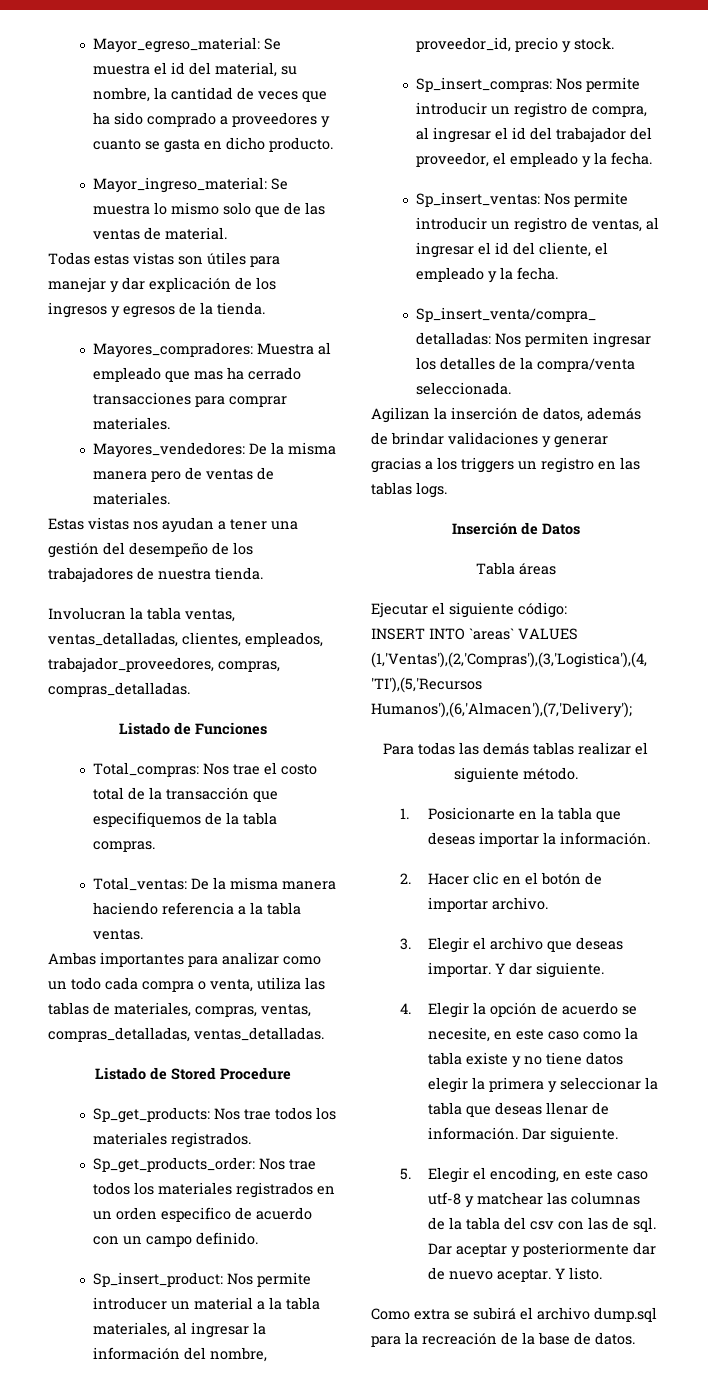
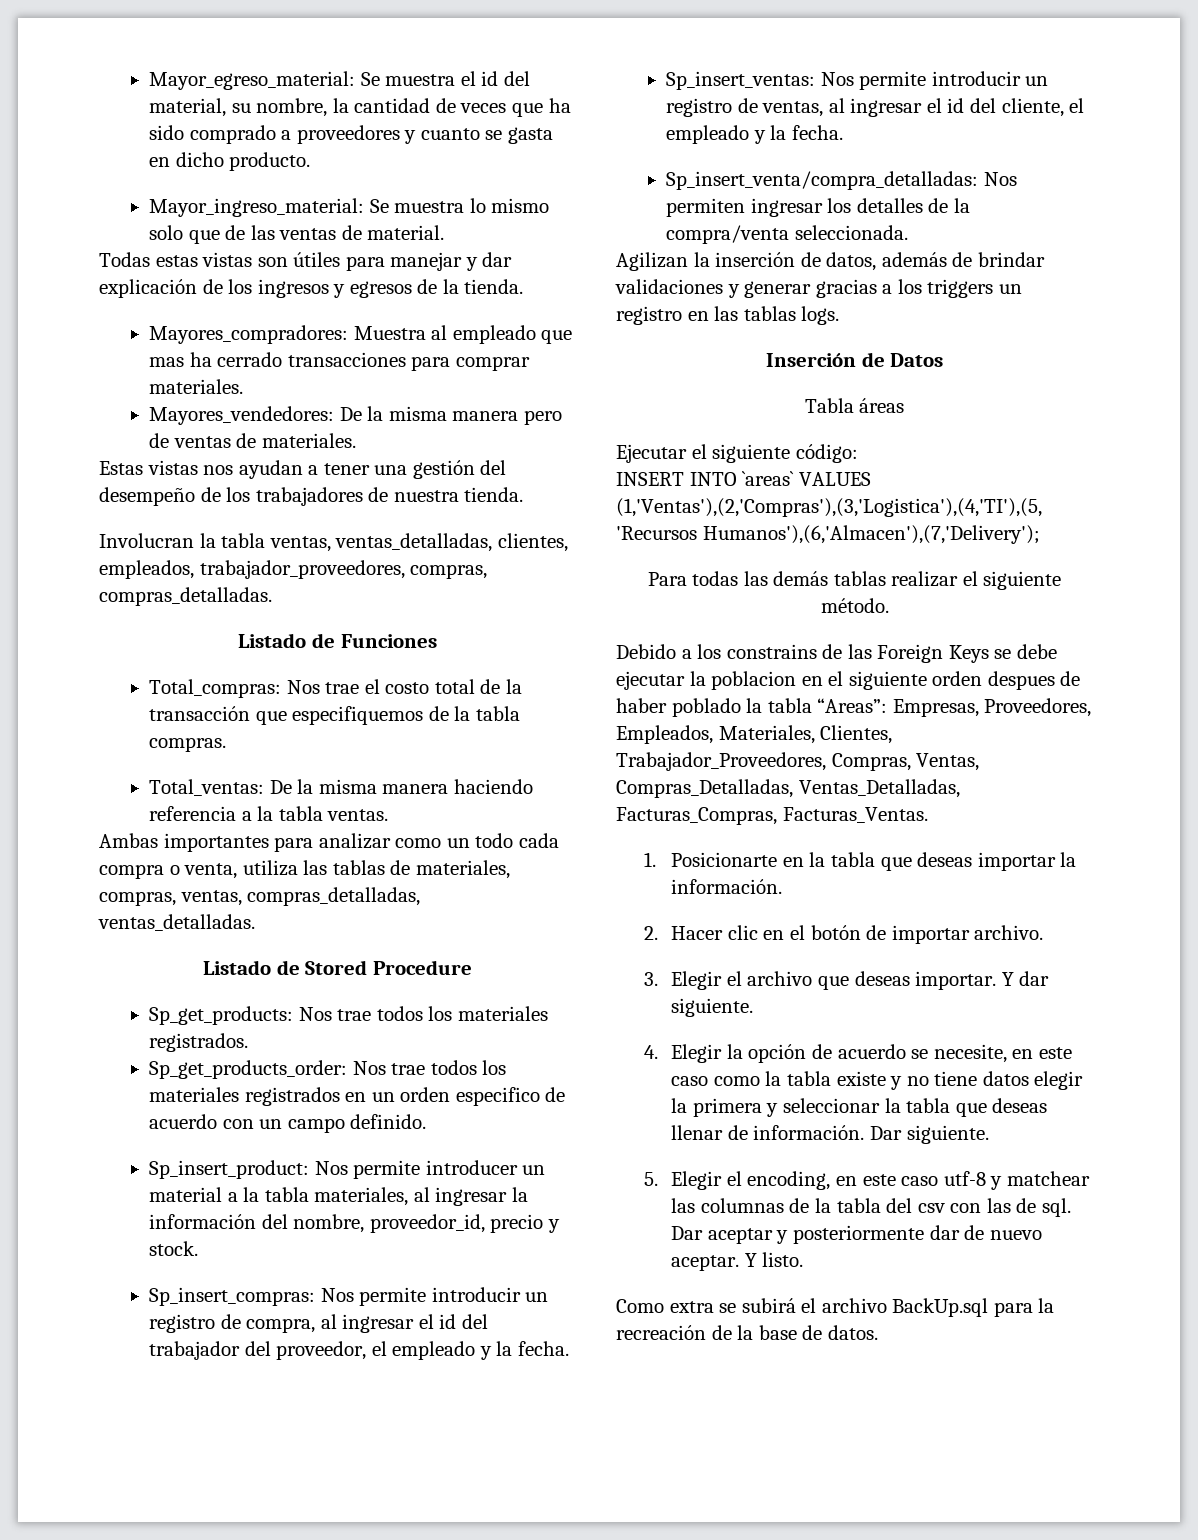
+ Debido a los constrains de las Foreign Keys se debe ejecutar la poblacion en el siguiente orden despues de haber poblado la tabla “Areas”: Empresas, Proveedores, Empleados, Materiales, Clientes, Trabajador_Proveedores, Compras, Ventas, Compras_Detalladas, Ventas_Detalladas, Facturas_Compras, Facturas_Ventas.
- Como extra se subirá el archivo dump.sql para la recreación de la base de datos.
+ Como extra se subirá el archivo BackUp.sql para la recreación de la base de datos.

